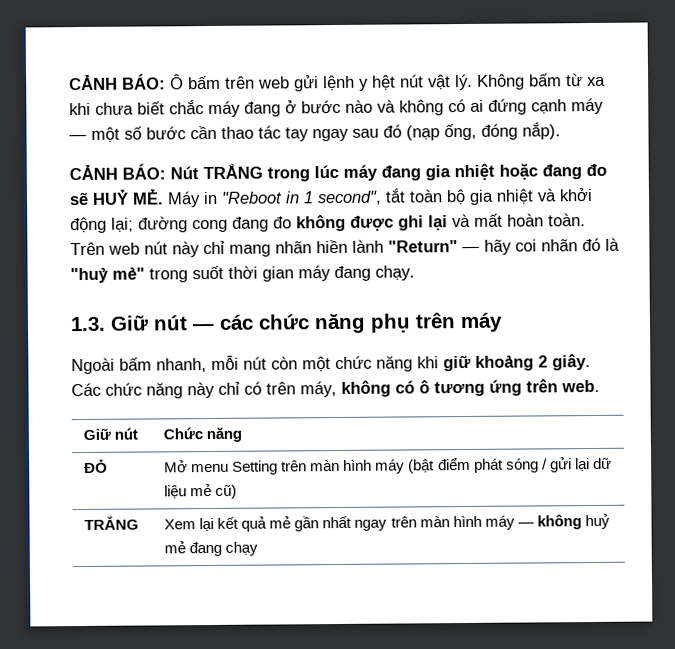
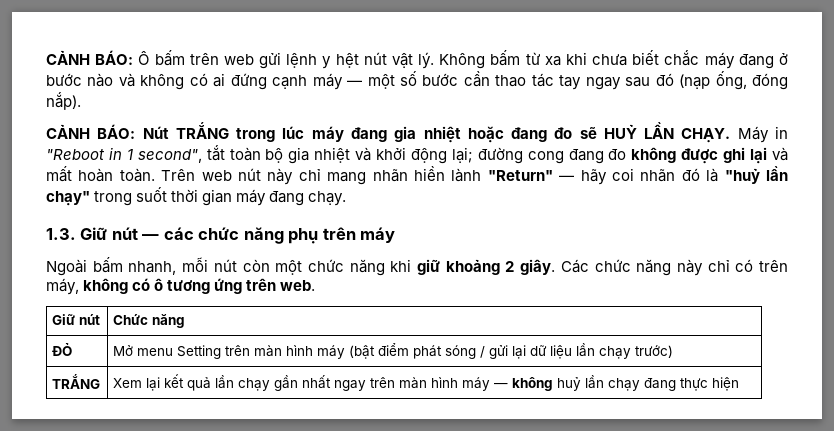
- CẢNH BÁO: Nút TRẮNG trong lúc máy đang gia nhiệt hoặc đang đo sẽ HUỶ MẺ. Máy in "Reboot in 1 second", tắt toàn bộ gia nhiệt và khởi động lại; đường cong đang đo không được ghi lại và mất hoàn toàn.
+ CẢNH BÁO: Nút TRẮNG trong lúc máy đang gia nhiệt hoặc đang đo sẽ HUỶ LẦN CHẠY. Máy in "Reboot in 1 second", tắt toàn bộ gia nhiệt và khởi động lại; đường cong đang đo không được ghi lại và mất hoàn toàn.
- Trên web nút này chỉ mang nhãn hiền lành "Return" — hãy coi nhãn đó là "huỷ mẻ" trong suốt thời gian máy đang chạy.
+ Trên web nút này chỉ mang nhãn hiền lành "Return" — hãy coi nhãn đó là "huỷ lần chạy" trong suốt thời gian máy đang chạy.
- ĐỎ | Mở menu Setting trên màn hình máy (bật điểm phát sóng / gửi lại dữ liệu mẻ cũ)
+ ĐỎ | Mở menu Setting trên màn hình máy (bật điểm phát sóng / gửi lại dữ liệu lần chạy trước)
- TRẮNG | Xem lại kết quả mẻ gần nhất ngay trên màn hình máy — không huỷ mẻ đang chạy
+ TRẮNG | Xem lại kết quả lần chạy gần nhất ngay trên màn hình máy — không huỷ lần chạy đang thực hiện

